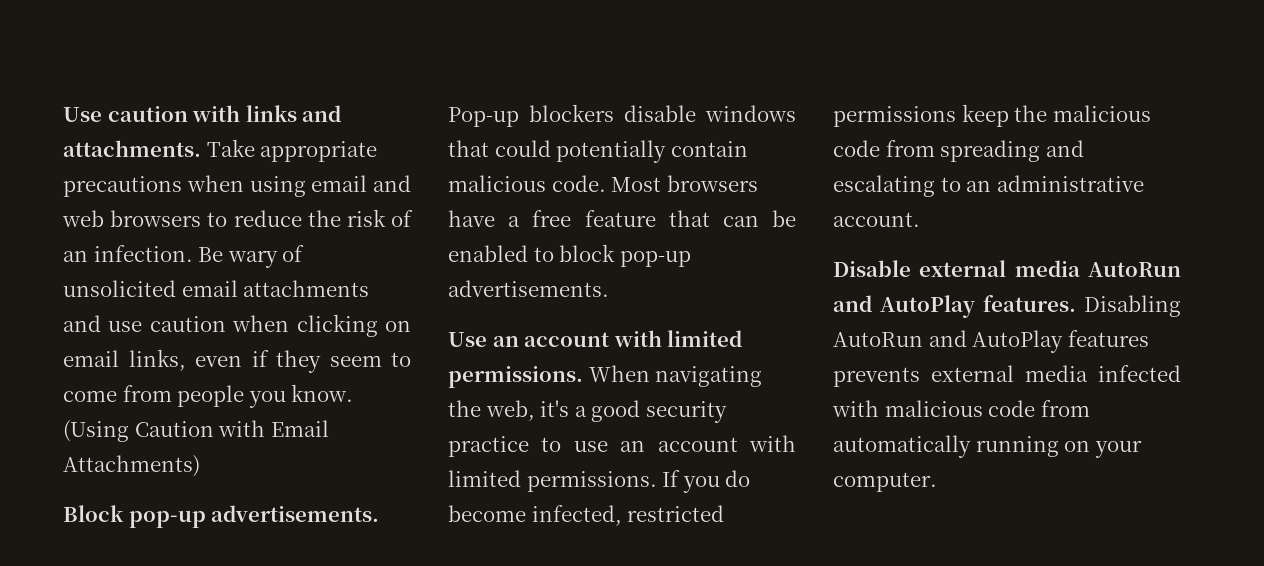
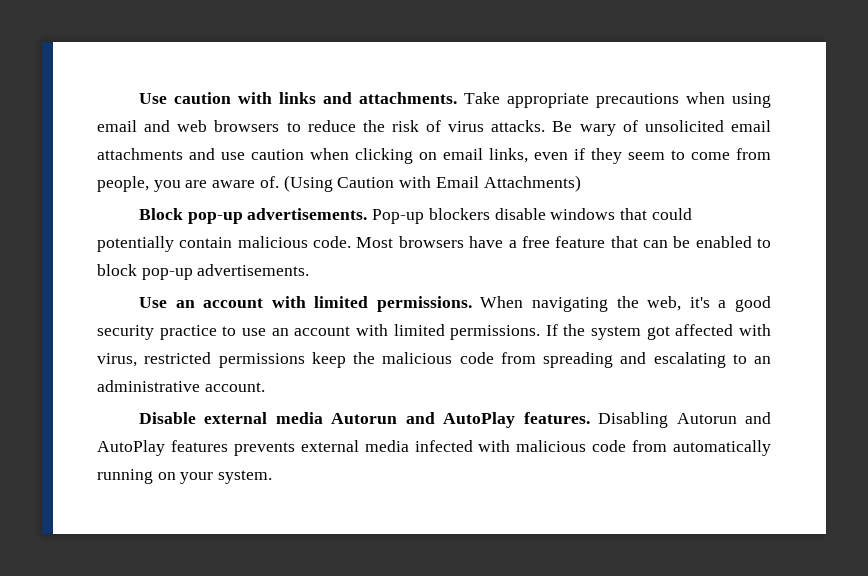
- Take appropriate precautions when using email and web browsers to reduce the risk of an infection.
+ Take appropriate precautions when using email and web browsers to reduce the risk of virus attacks.
- Be wary of unsolicited email attachments and use caution when clicking on email links, even if they seem to come from people you know.
+ Be wary of unsolicited email attachments and use caution when clicking on email links, even if they seem to come from people, you are aware of.
- If you do become infected, restricted permissions keep the malicious code from spreading and escalating to an administrative account.
+ If the system got affected with virus, restricted permissions keep the malicious code from spreading and escalating to an administrative account.
- Disable external media AutoRun and AutoPlay features.
+ Disable external media Autorun and AutoPlay features.
- Disabling AutoRun and AutoPlay features prevents external media infected with malicious code from automatically running on your computer.
+ Disabling Autorun and AutoPlay features prevents external media infected with malicious code from automatically running on your system.

